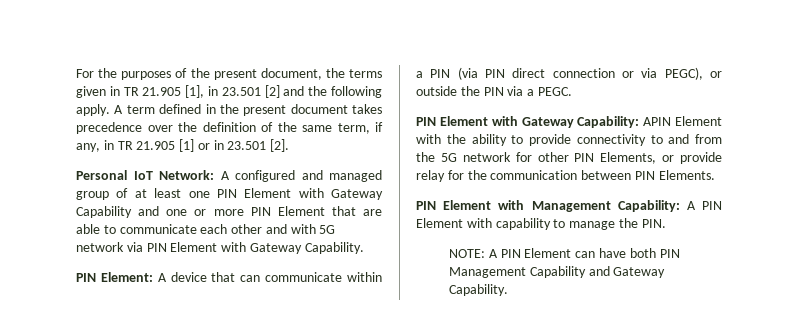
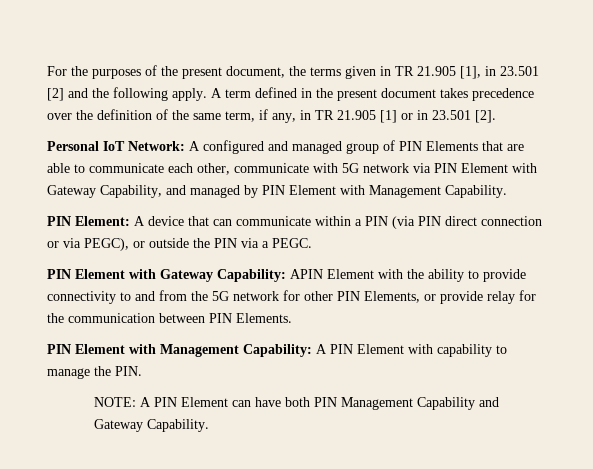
- Personal IoT Network: A configured and managed group of at least one PIN Element with Gateway Capability and one or more PIN Element that are able to communicate each other and with 5G network via PIN Element with Gateway Capability.
+ Personal IoT Network: A configured and managed group of PIN Elements that are able to communicate each other, communicate with 5G network via PIN Element with Gateway Capability, and managed by PIN Element with Management Capability.

